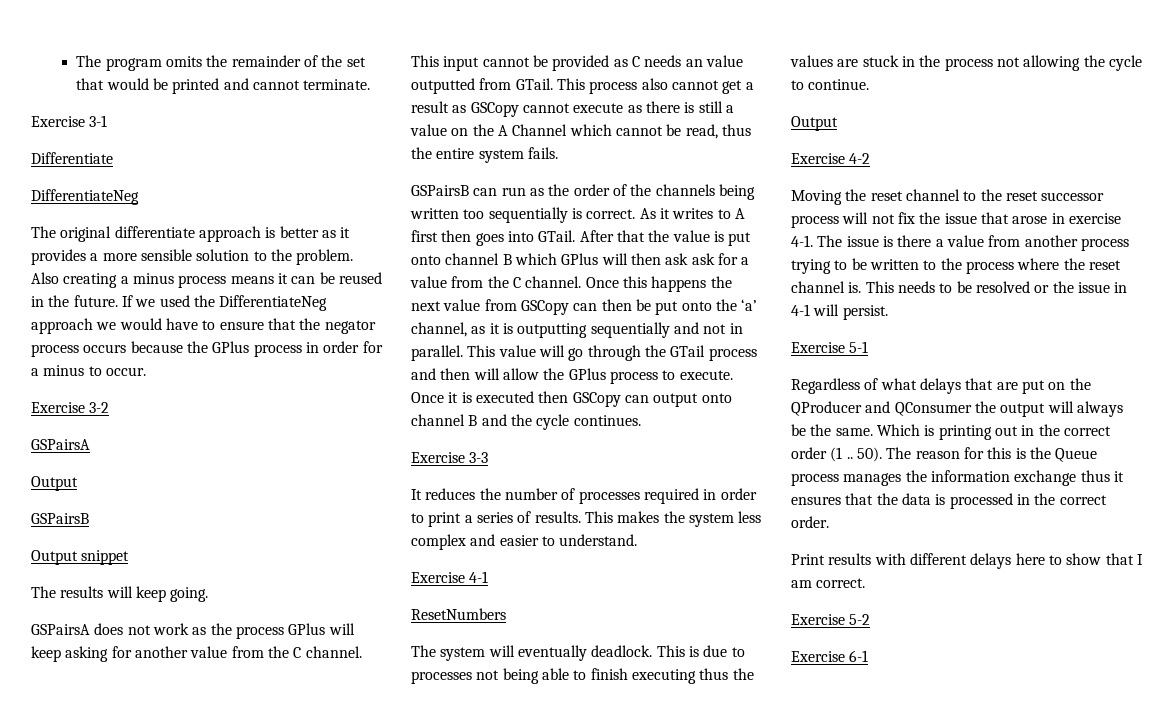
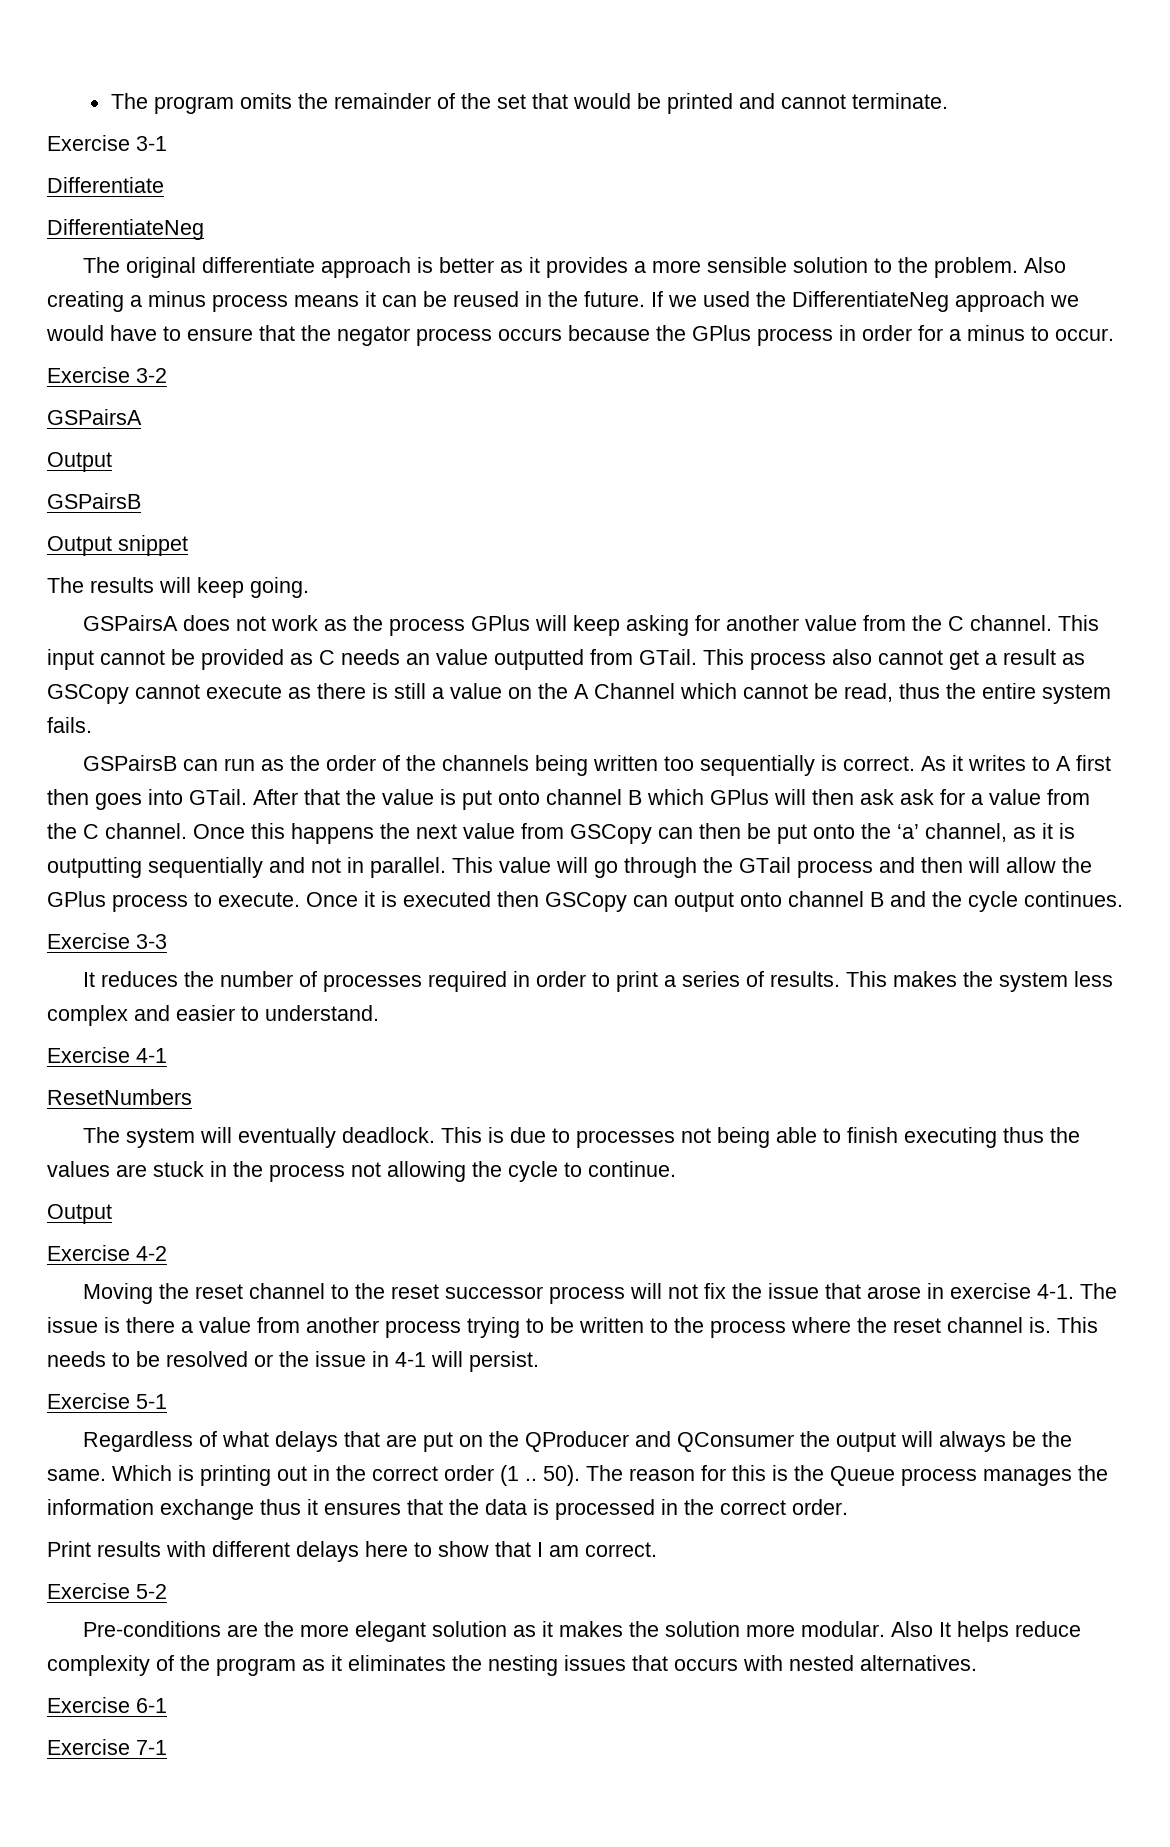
+ Pre-conditions are the more elegant solution as it makes the solution more modular. Also It helps reduce complexity of the program as it eliminates the nesting issues that occurs with nested alternatives.
+ Exercise 7-1

